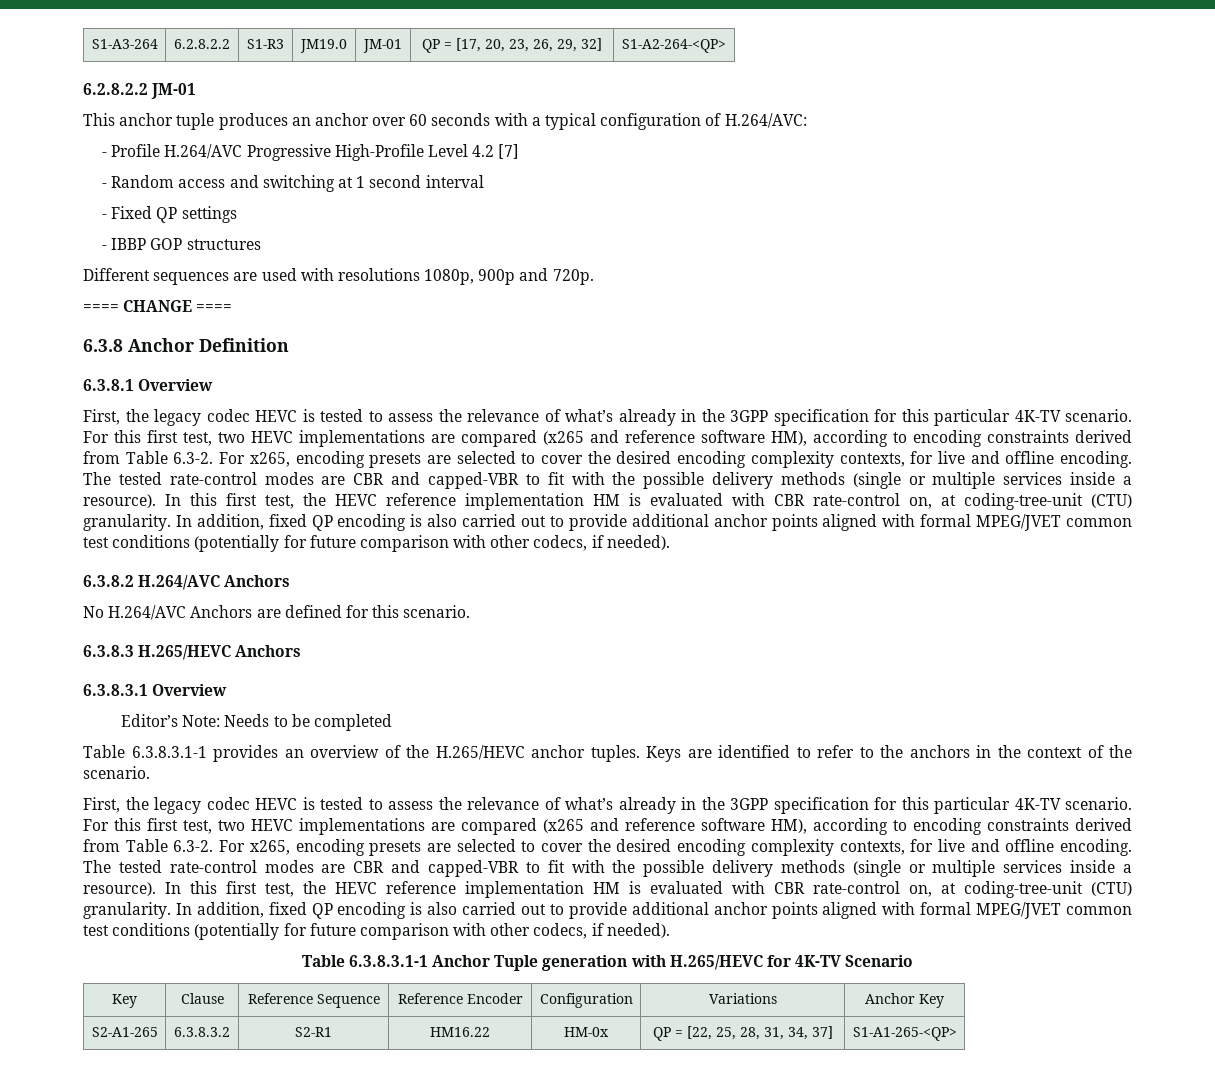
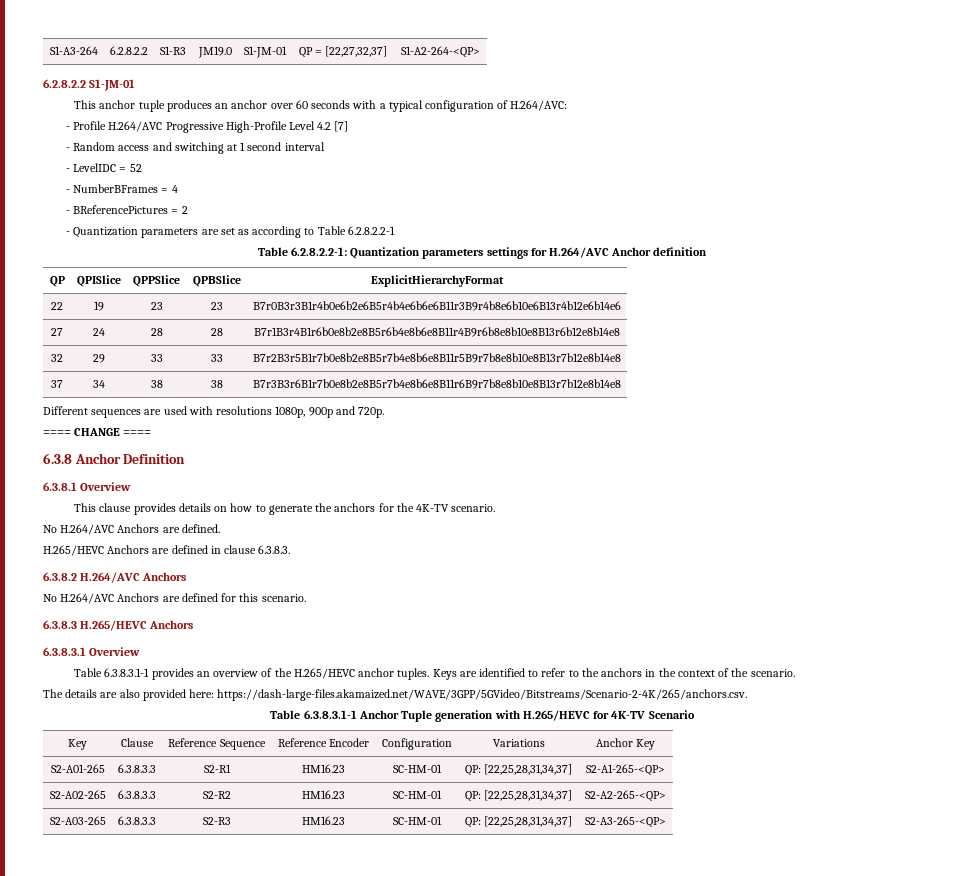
- S1-A3-264 | 6.2.8.2.2 | S1-R3 | JM19.0 | JM-01 | QP = [17, 20, 23, 26, 29, 32] | S1-A2-264-<QP>
+ S1-A3-264 | 6.2.8.2.2 | S1-R3 | JM19.0 | S1-JM-01 | QP = [22,27,32,37] | S1-A2-264-<QP>
- 6.2.8.2.2 JM-01
+ 6.2.8.2.2 S1-JM-01
- - Fixed QP settings
- - IBBP GOP structures
+ - LevelIDC = 52
+ - NumberBFrames = 4
+ - BReferencePictures = 2
+ - Quantization parameters are set as according to Table 6.2.8.2.2-1
+ Table 6.2.8.2.2-1: Quantization parameters settings for H.264/AVC Anchor definition
+ QP | QPISlice | QPPSlice | QPBSlice | ExplicitHierarchyFormat
+ 22 | 19 | 23 | 23 | B7r0B3r3B1r4b0e6b2e6B5r4b4e6b6e6B11r3B9r4b8e6b10e6B13r4b12e6b14e6
+ 27 | 24 | 28 | 28 | B7r1B3r4B1r6b0e8b2e8B5r6b4e8b6e8B11r4B9r6b8e8b10e8B13r6b12e8b14e8
+ 32 | 29 | 33 | 33 | B7r2B3r5B1r7b0e8b2e8B5r7b4e8b6e8B11r5B9r7b8e8b10e8B13r7b12e8b14e8
+ 37 | 34 | 38 | 38 | B7r3B3r6B1r7b0e8b2e8B5r7b4e8b6e8B11r6B9r7b8e8b10e8B13r7b12e8b14e8
  6.3.8.1 Overview
- First, the legacy codec HEVC is tested to assess the relevance of what’s already in the 3GPP specification for this particular 4K-TV scenario. For this first test, two HEVC implementations are compared (x265 and reference software HM), according to encoding constraints derived from Table 6.3-2. For x265, encoding presets are selected to cover the desired encoding complexity contexts, for live and offline encoding. The tested rate-control modes are CBR and capped-VBR to fit with the possible delivery methods (single or multiple services inside a resource). In this first test, the HEVC reference implementation HM is evaluated with CBR rate-control on, at coding-tree-unit (CTU) granularity. In addition, fixed QP encoding is also carried out to provide additional anchor points aligned with formal MPEG/JVET common test conditions (potentially for future comparison with other codecs, if needed).
+ This clause provides details on how to generate the anchors for the 4K-TV scenario.
+ No H.264/AVC Anchors are defined.
+ H.265/HEVC Anchors are defined in clause 6.3.8.3.
- Editor’s Note: Needs to be completed
  Keys are identified to refer to the anchors in the context of the scenario.
- First, the legacy codec HEVC is tested to assess the relevance of what’s already in the 3GPP specification for this particular 4K-TV scenario. For this first test, two HEVC implementations are compared (x265 and reference software HM), according to encoding constraints derived from Table 6.3-2. For x265, encoding presets are selected to cover the desired encoding complexity contexts, for live and offline encoding. The tested rate-control modes are CBR and capped-VBR to fit with the possible delivery methods (single or multiple services inside a resource). In this first test, the HEVC reference implementation HM is evaluated with CBR rate-control on, at coding-tree-unit (CTU) granularity. In addition, fixed QP encoding is also carried out to provide additional anchor points aligned with formal MPEG/JVET common test conditions (potentially for future comparison with other codecs, if needed).
+ The details are also provided here: https://dash-large-files.akamaized.net/WAVE/3GPP/5GVideo/Bitstreams/Scenario-2-4K/265/anchors.csv.
- S2-A1-265 | 6.3.8.3.2 | S2-R1 | HM16.22 | HM-0x | QP = [22, 25, 28, 31, 34, 37] | S1-A1-265-<QP>
+ S2-A01-265 | 6.3.8.3.3 | S2-R1 | HM16.23 | SC-HM-01 | QP: [22,25,28,31,34,37] | S2-A1-265-<QP>
+ S2-A02-265 | 6.3.8.3.3 | S2-R2 | HM16.23 | SC-HM-01 | QP: [22,25,28,31,34,37] | S2-A2-265-<QP>
+ S2-A03-265 | 6.3.8.3.3 | S2-R3 | HM16.23 | SC-HM-01 | QP: [22,25,28,31,34,37] | S2-A3-265-<QP>

